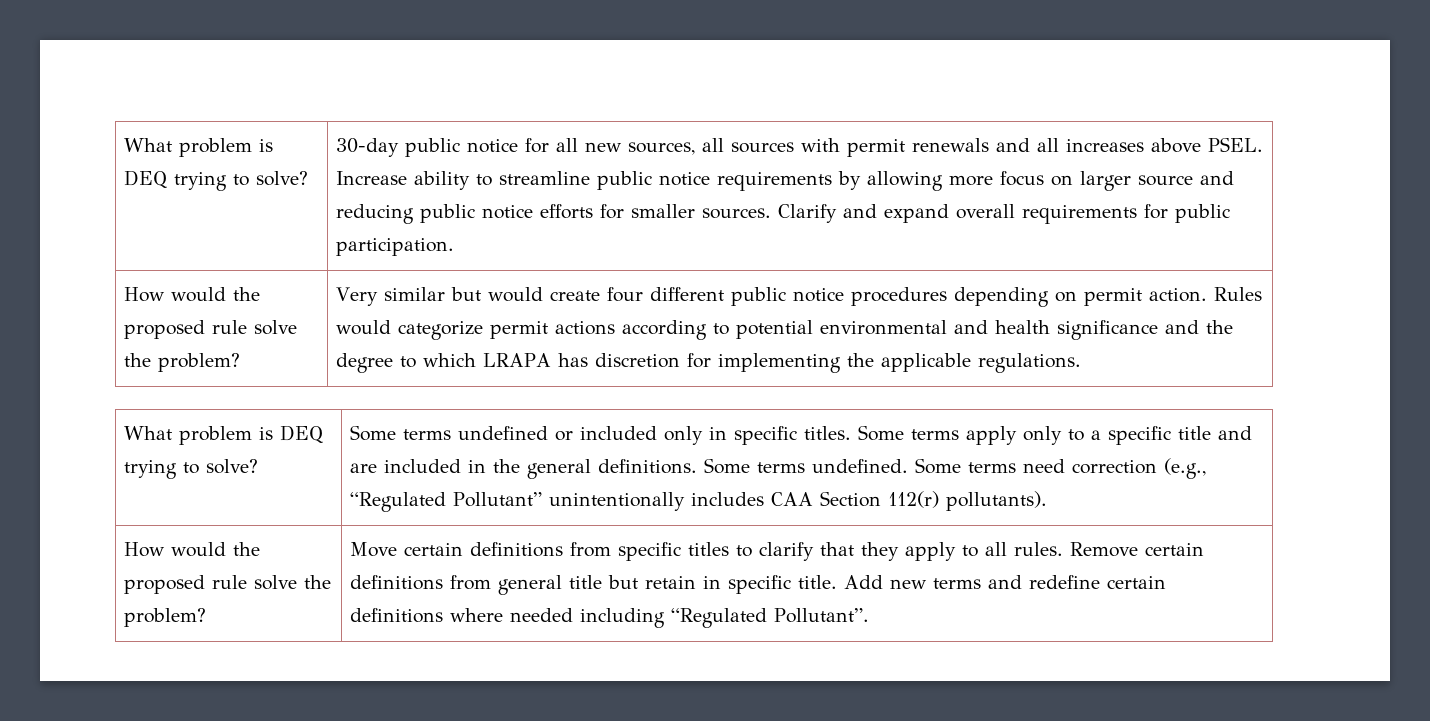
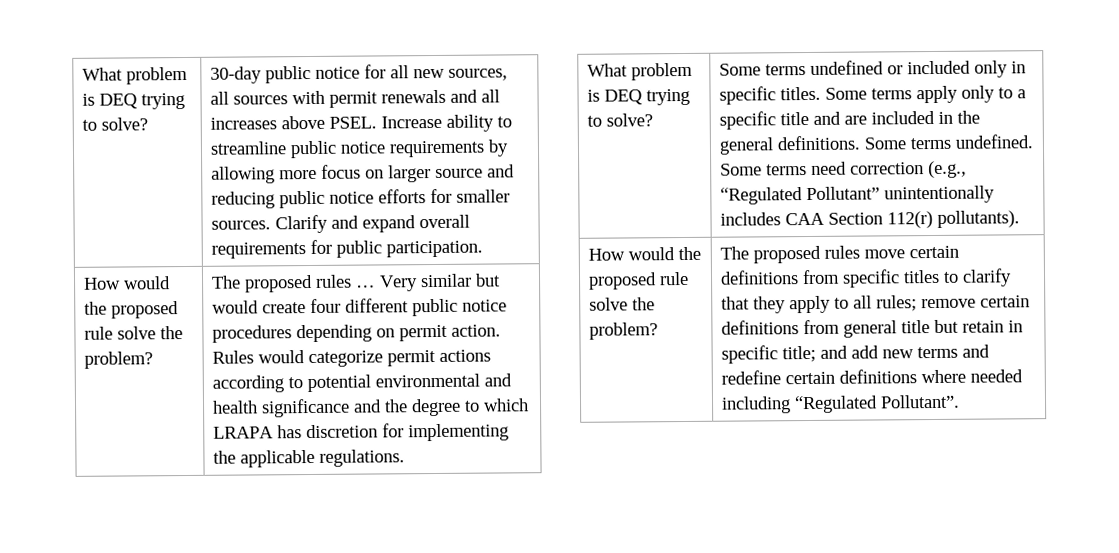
+ The proposed rules …
- Move certain definitions from specific titles to clarify that they apply to all rules. Remove certain definitions from general title but retain in specific title. Add new terms and redefine certain definitions where needed including “Regulated Pollutant”.
+ The proposed rules move certain definitions from specific titles to clarify that they apply to all rules; remove certain definitions from general title but retain in specific title; and add new terms and redefine certain definitions where needed including “Regulated Pollutant”.

